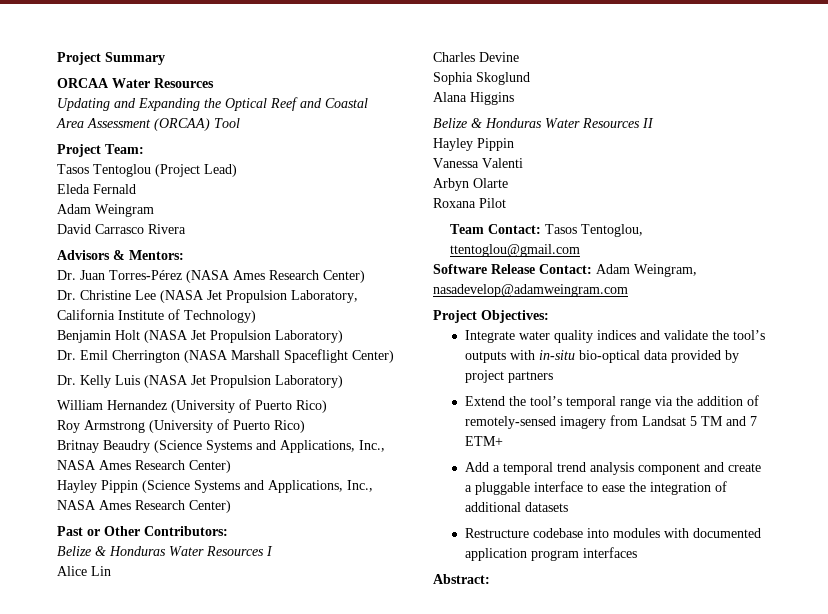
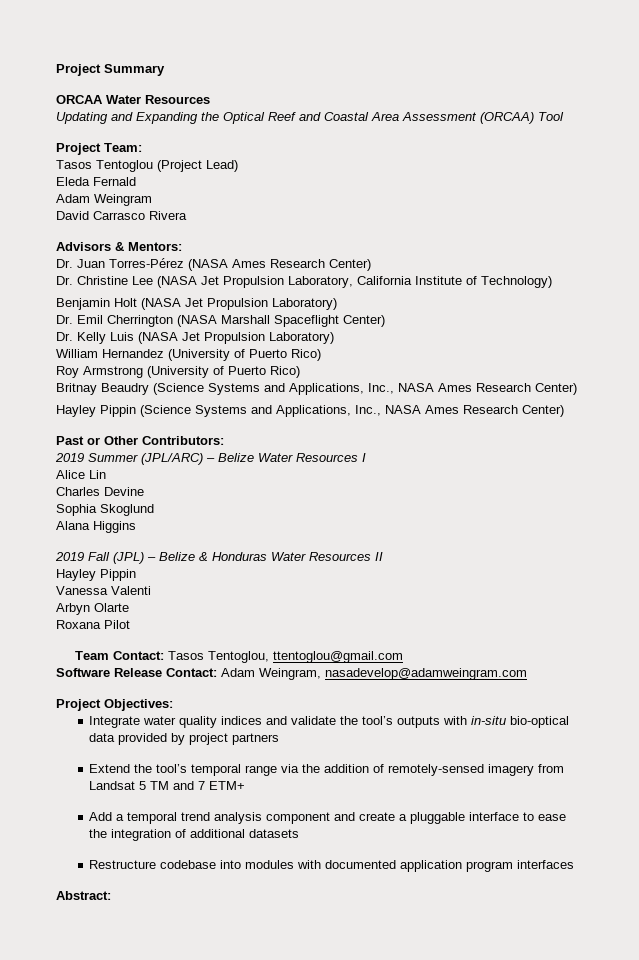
- Belize & Honduras Water Resources I
+ 2019 Summer (JPL/ARC) – Belize Water Resources I
- Belize & Honduras Water Resources II
+ 2019 Fall (JPL) – Belize & Honduras Water Resources II

